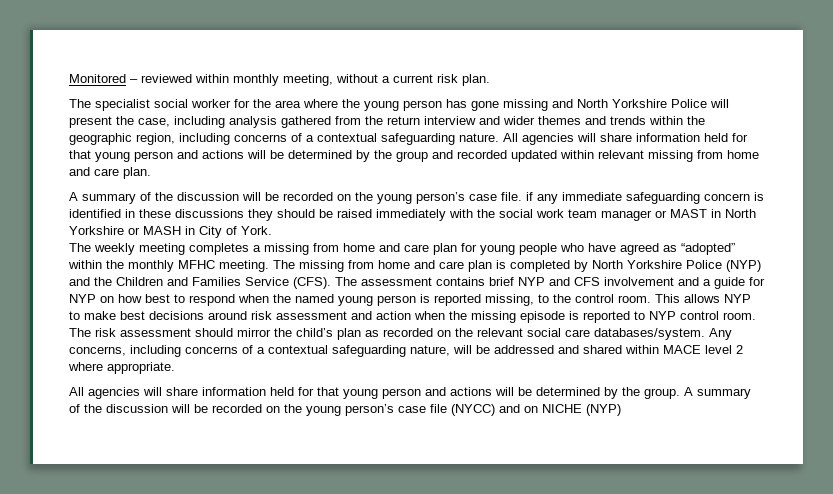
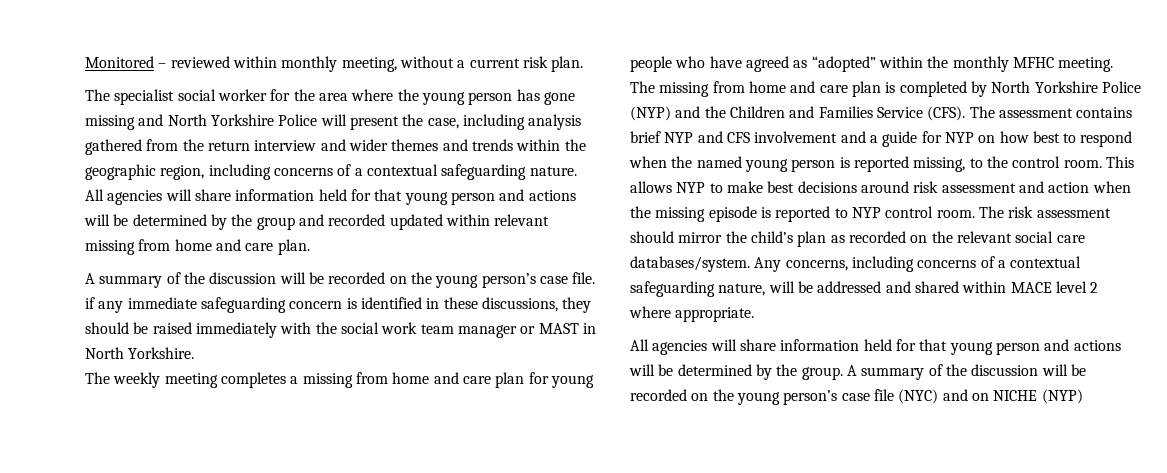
- A summary of the discussion will be recorded on the young person’s case file. if any immediate safeguarding concern is identified in these discussions they should be raised immediately with the social work team manager or MAST in North Yorkshire or MASH in City of York.
+ A summary of the discussion will be recorded on the young person’s case file. if any immediate safeguarding concern is identified in these discussions, they should be raised immediately with the social work team manager or MAST in North Yorkshire.
- A summary of the discussion will be recorded on the young person’s case file (NYCC) and on NICHE (NYP)
+ A summary of the discussion will be recorded on the young person’s case file (NYC) and on NICHE (NYP)

